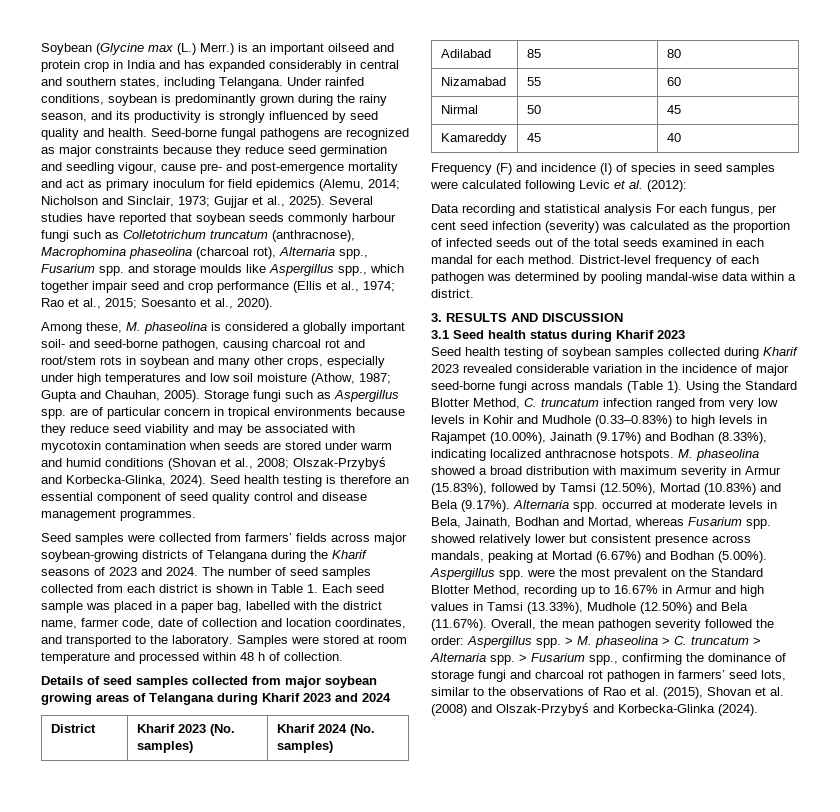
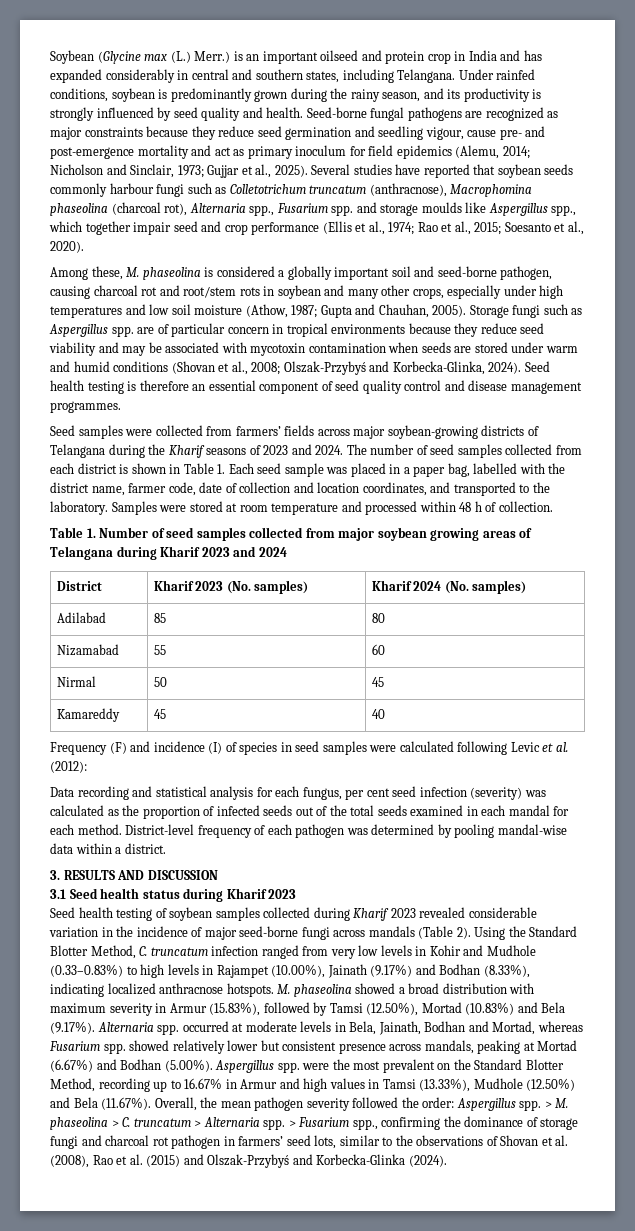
- Among these, M. phaseolina is considered a globally important soil- and seed-borne pathogen, causing charcoal rot and root/stem rots in soybean and many other crops, especially under high temperatures and low soil moisture (Athow, 1987; Gupta and Chauhan, 2005).
+ Among these, M. phaseolina is considered a globally important soil and seed-borne pathogen, causing charcoal rot and root/stem rots in soybean and many other crops, especially under high temperatures and low soil moisture (Athow, 1987; Gupta and Chauhan, 2005).
- Details of seed samples collected from major soybean growing areas of Telangana during Kharif 2023 and 2024
+ Table 1. Number of seed samples collected from major soybean growing areas of Telangana during Kharif 2023 and 2024
- Data recording and statistical analysis For each fungus, per cent seed infection (severity) was calculated as the proportion of infected seeds out of the total seeds examined in each mandal for each method.
+ Data recording and statistical analysis for each fungus, per cent seed infection (severity) was calculated as the proportion of infected seeds out of the total seeds examined in each mandal for each method.
- Seed health testing of soybean samples collected during Kharif 2023 revealed considerable variation in the incidence of major seed-borne fungi across mandals (Table 1).
+ Seed health testing of soybean samples collected during Kharif 2023 revealed considerable variation in the incidence of major seed-borne fungi across mandals (Table 2).
- > Fusarium spp., confirming the dominance of storage fungi and charcoal rot pathogen in farmers’ seed lots, similar to the observations of Rao et al. (2015), Shovan et al. (2008) and Olszak-Przybyś and Korbecka-Glinka (2024).
+ > Fusarium spp., confirming the dominance of storage fungi and charcoal rot pathogen in farmers’ seed lots, similar to the observations of Shovan et al. (2008), Rao et al. (2015) and Olszak-Przybyś and Korbecka-Glinka (2024).

